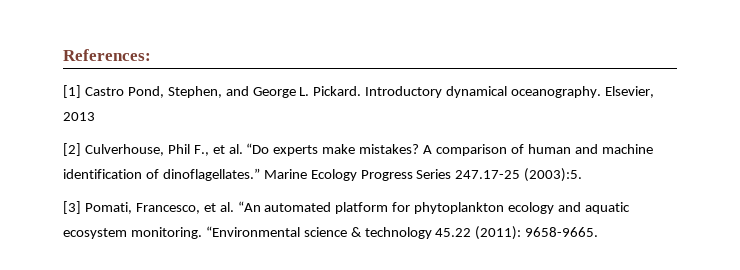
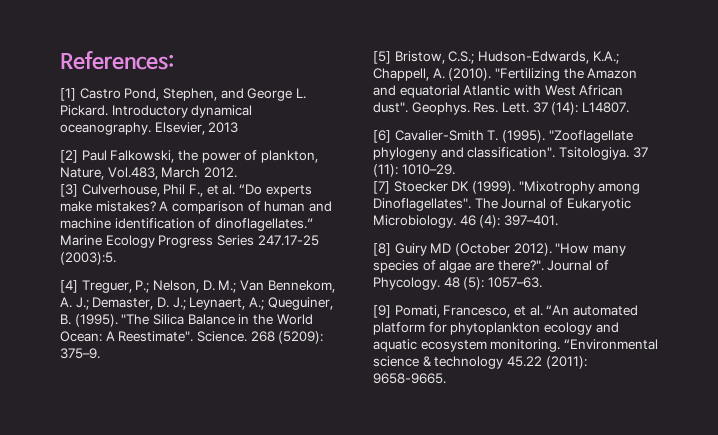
- [2] Culverhouse, Phil F., et al. “Do experts make mistakes?
+ [2] Paul Falkowski, the power of plankton, Nature, Vol.483, March 2012.
+ [3] Culverhouse, Phil F., et al. “Do experts make mistakes?
- [3] Pomati, Francesco, et al. “An automated platform for phytoplankton ecology and aquatic ecosystem monitoring.
+ [4] Treguer, P.; Nelson, D. M.; Van Bennekom, A. J.; Demaster, D. J.; Leynaert, A.; Queguiner, B. (1995). "The Silica Balance in the World Ocean: A Reestimate". Science. 268 (5209): 375–9.
+ [5] Bristow, C.S.; Hudson-Edwards, K.A.; Chappell, A. (2010). "Fertilizing the Amazon and equatorial Atlantic with West African dust". Geophys. Res. Lett. 37 (14): L14807.
+ [6] Cavalier-Smith T. (1995). "Zooflagellate phylogeny and classification". Tsitologiya. 37 (11): 1010–29.
+ [7] Stoecker DK (1999). "Mixotrophy among Dinoflagellates". The Journal of Eukaryotic Microbiology. 46 (4): 397–401.
+ [8] Guiry MD (October 2012). "How many species of algae are there?". Journal of Phycology. 48 (5): 1057–63.
+ [9] Pomati, Francesco, et al. “An automated platform for phytoplankton ecology and aquatic ecosystem monitoring.

